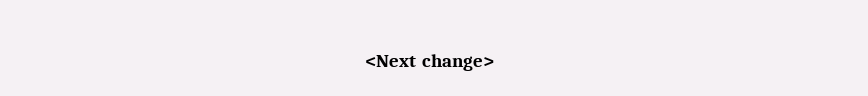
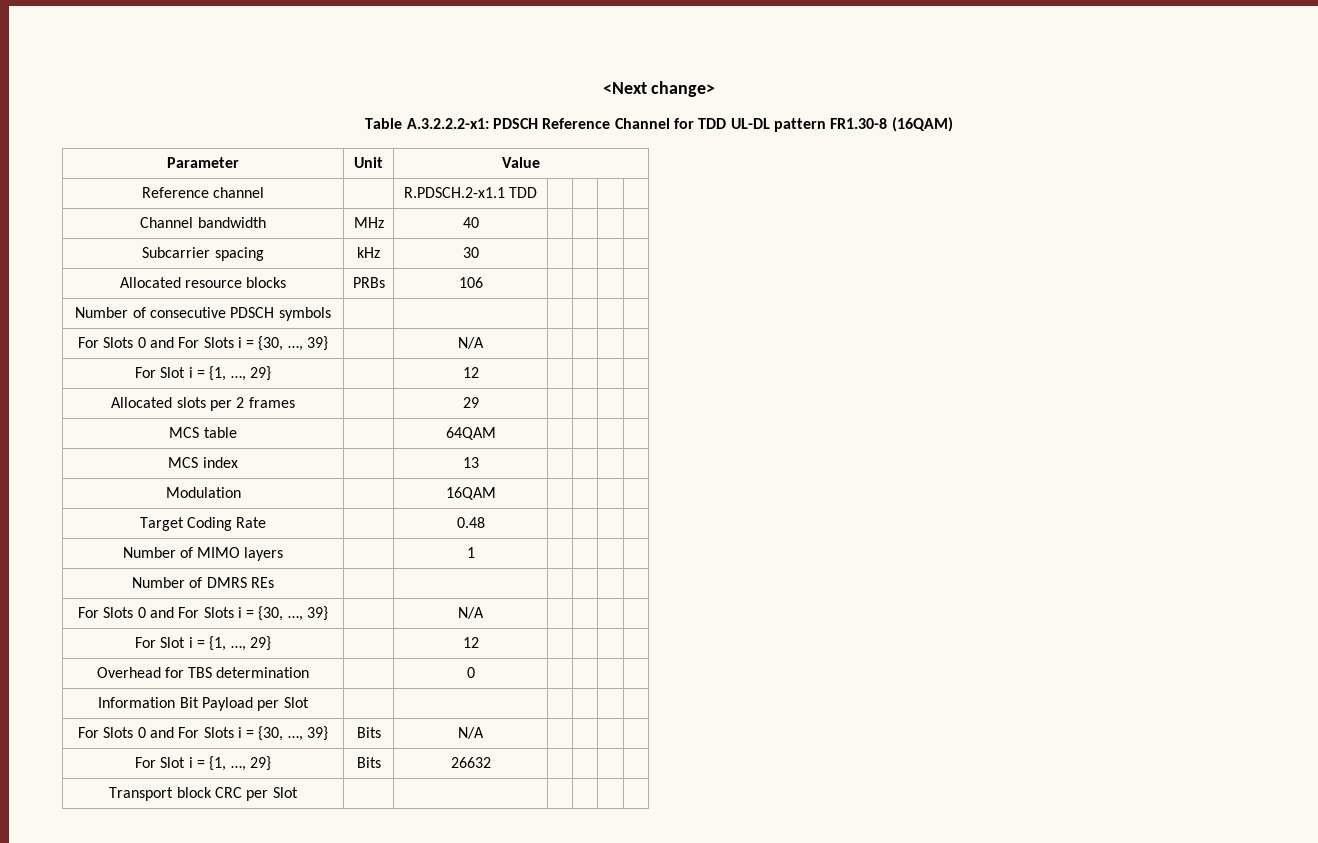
+ Table A.3.2.2.2-x1: PDSCH Reference Channel for TDD UL-DL pattern FR1.30-8 (16QAM)
+ Parameter | Unit | Value
+ Reference channel | | R.PDSCH.2-x1.1 TDD | | | |
+ Channel bandwidth | MHz | 40 | | | |
+ Subcarrier spacing | kHz | 30 | | | |
+ Allocated resource blocks | PRBs | 106 | | | |
+ Number of consecutive PDSCH symbols | | | | | |
+ For Slots 0 and For Slots i = {30, …, 39} | | N/A | | | |
+ For Slot i = {1, …, 29} | | 12 | | | |
+ Allocated slots per 2 frames | | 29 | | | |
+ MCS table | | 64QAM | | | |
+ MCS index | | 13 | | | |
+ Modulation | | 16QAM | | | |
+ Target Coding Rate | | 0.48 | | | |
+ Number of MIMO layers | | 1 | | | |
+ Number of DMRS REs | | | | | |
+ For Slots 0 and For Slots i = {30, …, 39} | | N/A | | | |
+ For Slot i = {1, …, 29} | | 12 | | | |
+ Overhead for TBS determination | | 0 | | | |
+ Information Bit Payload per Slot | | | | | |
+ For Slots 0 and For Slots i = {30, …, 39} | Bits | N/A | | | |
+ For Slot i = {1, …, 29} | Bits | 26632 | | | |
+ Transport block CRC per Slot | | | | | |

